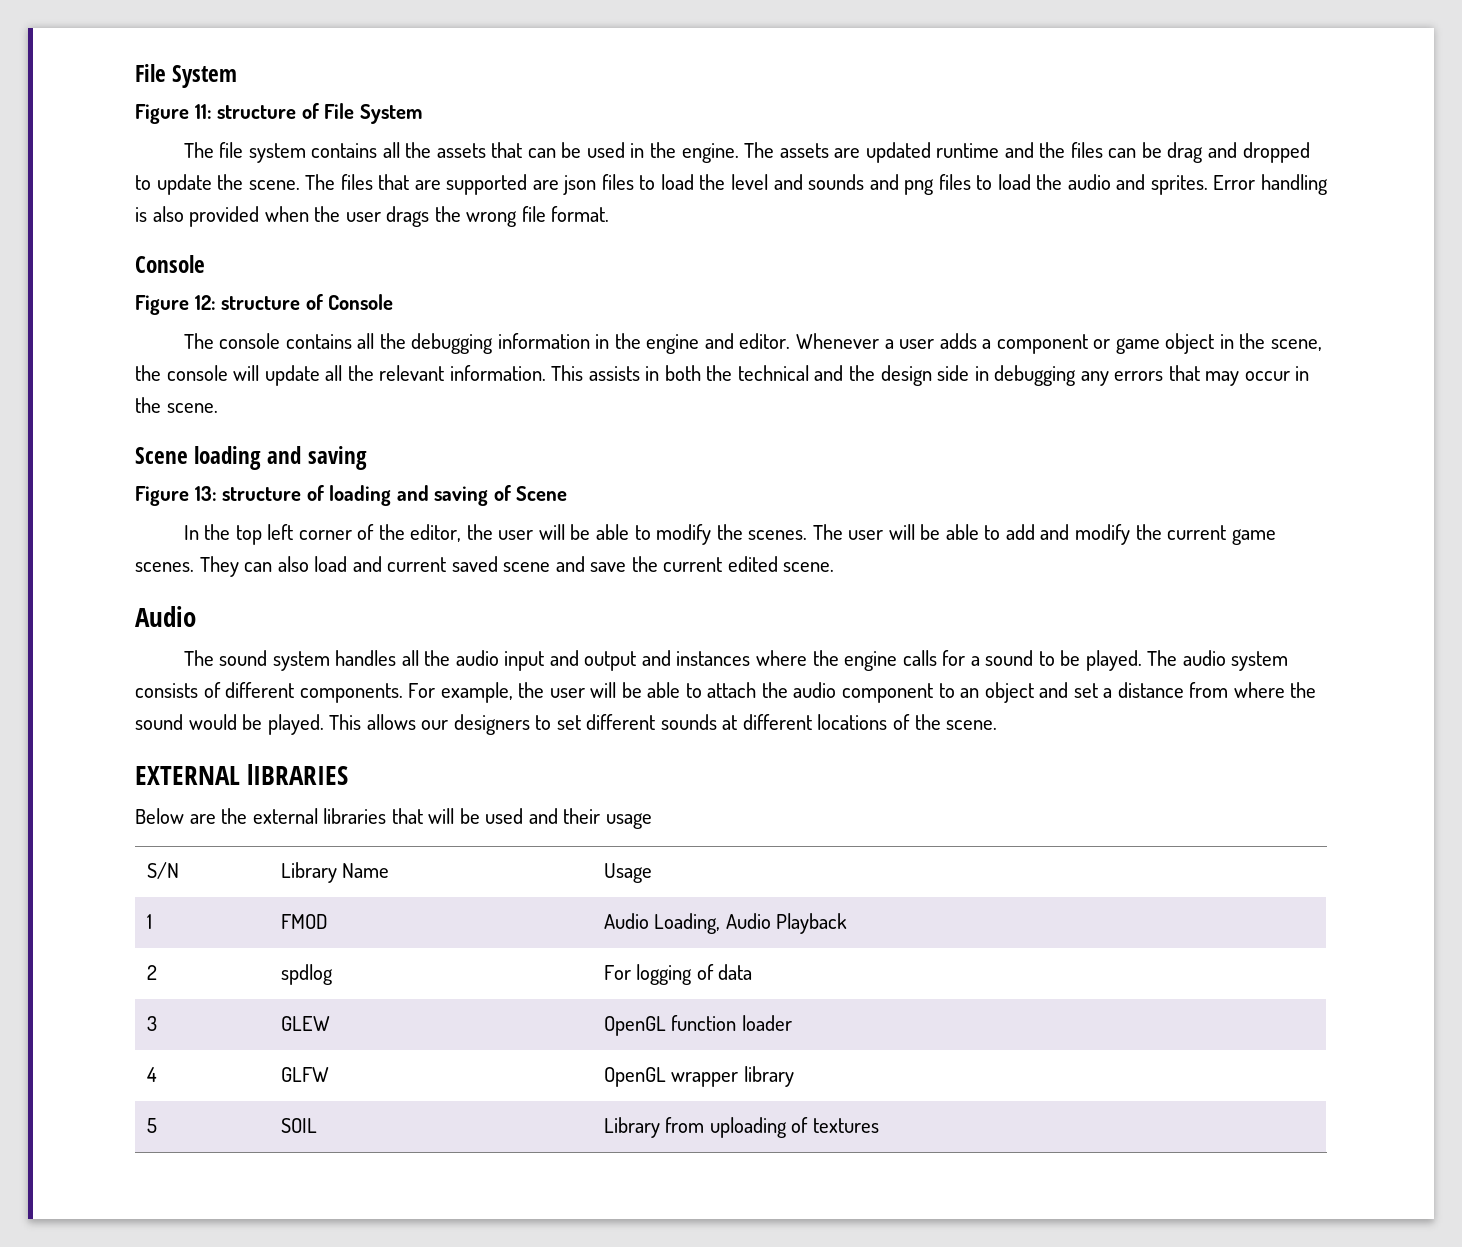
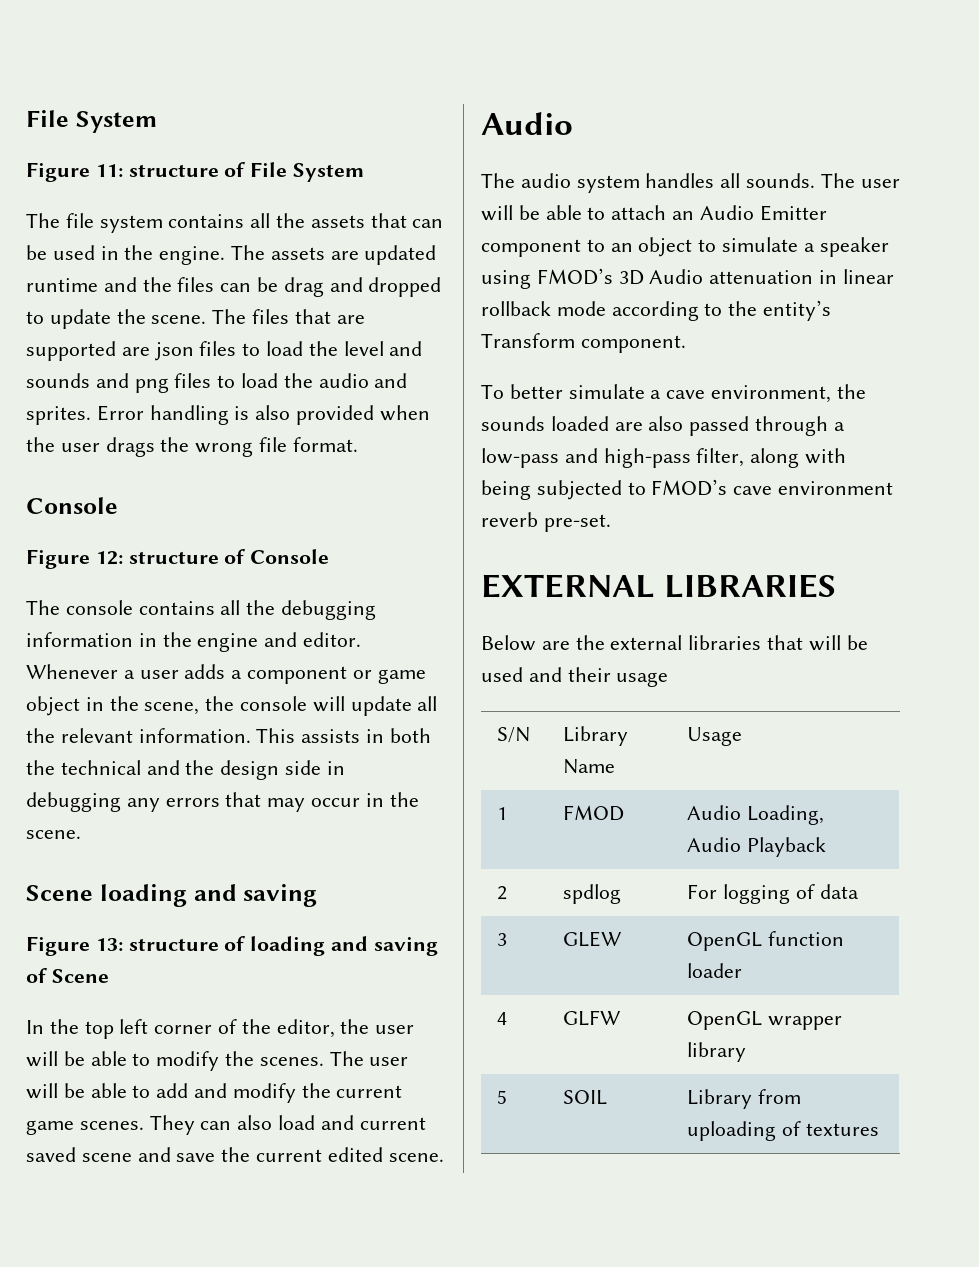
- The sound system handles all the audio input and output and instances where the engine calls for a sound to be played. The audio system consists of different components. For example, the user will be able to attach the audio component to an object and set a distance from where the sound would be played. This allows our designers to set different sounds at different locations of the scene.
+ The audio system handles all sounds. The user will be able to attach an Audio Emitter component to an object to simulate a speaker using FMOD’s 3D Audio attenuation in linear rollback mode according to the entity’s Transform component.
+ To better simulate a cave environment, the sounds loaded are also passed through a low-pass and high-pass filter, along with being subjected to FMOD’s cave environment reverb pre-set.
- EXTERNAL lIBRARIES
+ EXTERNAL LIBRARIES

